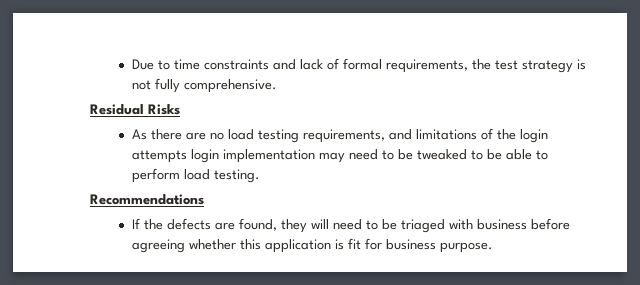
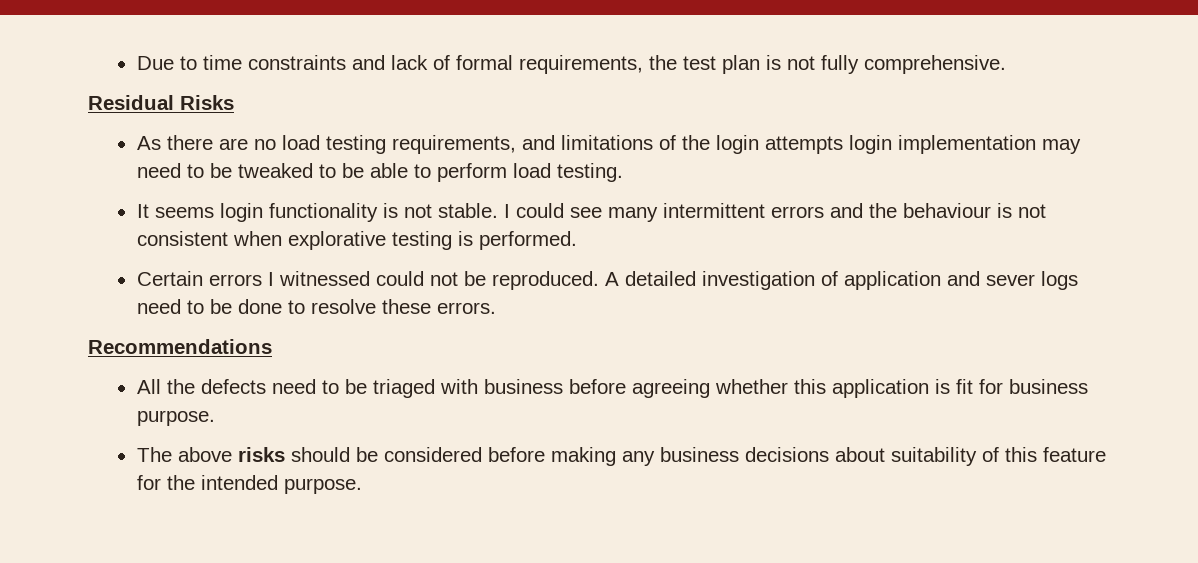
- Due to time constraints and lack of formal requirements, the test strategy is not fully comprehensive.
+ Due to time constraints and lack of formal requirements, the test plan is not fully comprehensive.
+ It seems login functionality is not stable. I could see many intermittent errors and the behaviour is not consistent when explorative testing is performed.
+ Certain errors I witnessed could not be reproduced. A detailed investigation of application and sever logs need to be done to resolve these errors.
- If the defects are found, they will need to be triaged with business before agreeing whether this application is fit for business purpose.
+ All the defects need to be triaged with business before agreeing whether this application is fit for business purpose.
+ The above risks should be considered before making any business decisions about suitability of this feature for the intended purpose.

